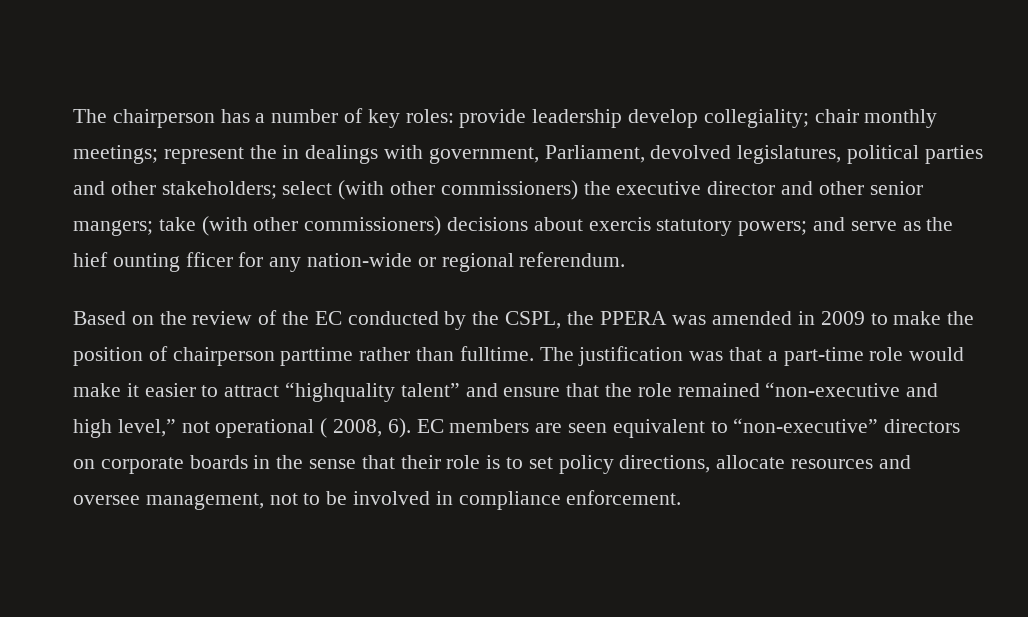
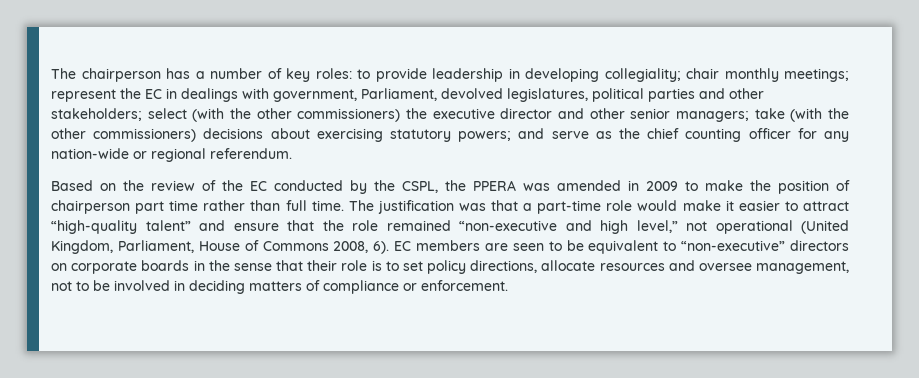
- The chairperson has a number of key roles: provide leadership develop collegiality; chair monthly meetings; represent the in dealings with government, Parliament, devolved legislatures, political parties and other stakeholders; select (with other commissioners) the executive director and other senior mangers; take (with other commissioners) decisions about exercis statutory powers; and serve as the hief ounting fficer for any nation-wide or regional referendum.
+ The chairperson has a number of key roles: to provide leadership in developing collegiality; chair monthly meetings; represent the EC in dealings with government, Parliament, devolved legislatures, political parties and other stakeholders; select (with the other commissioners) the executive director and other senior managers; take (with the other commissioners) decisions about exercising statutory powers; and serve as the chief counting officer for any nation-wide or regional referendum.
- Based on the review of the EC conducted by the CSPL, the PPERA was amended in 2009 to make the position of chairperson parttime rather than fulltime.
+ Based on the review of the EC conducted by the CSPL, the PPERA was amended in 2009 to make the position of chairperson part time rather than full time.
- The justification was that a part-time role would make it easier to attract “highquality talent” and ensure that the role remained “non-executive and high level,” not operational ( 2008, 6).
+ The justification was that a part-time role would make it easier to attract “high-quality talent” and ensure that the role remained “non-executive and high level,” not operational (United Kingdom, Parliament, House of Commons 2008, 6).
- EC members are seen equivalent to “non-executive” directors on corporate boards in the sense that their role is to set policy directions, allocate resources and oversee management, not to be involved in compliance enforcement.
+ EC members are seen to be equivalent to “non-executive” directors on corporate boards in the sense that their role is to set policy directions, allocate resources and oversee management, not to be involved in deciding matters of compliance or enforcement.

